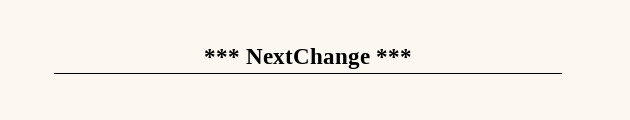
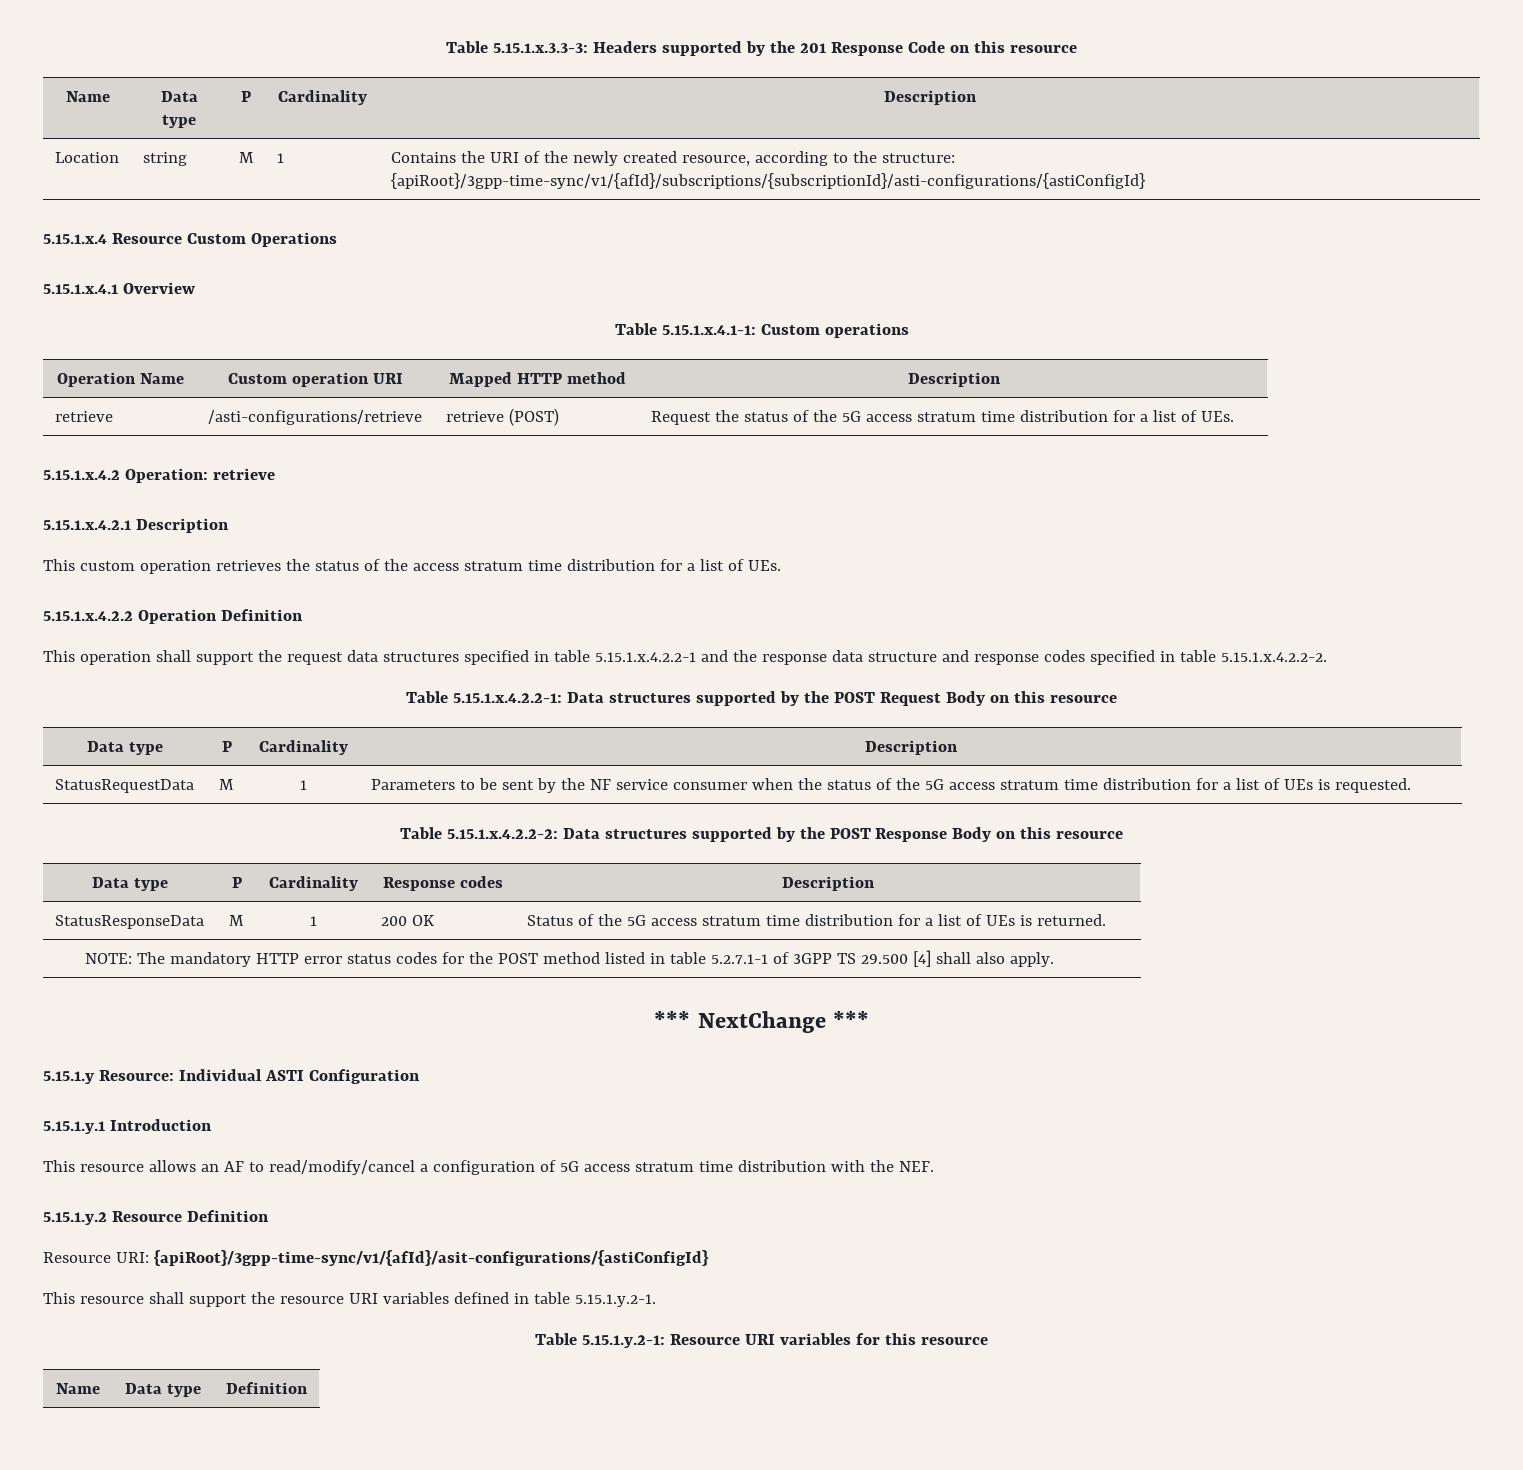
+ Table 5.15.1.x.3.3-3: Headers supported by the 201 Response Code on this resource
+ Name | Data type | P | Cardinality | Description
+ Location | string | M | 1 | Contains the URI of the newly created resource, according to the structure: {apiRoot}/3gpp-time-sync/v1/{afId}/subscriptions/{subscriptionId}/asti-configurations/{astiConfigId}
+ 5.15.1.x.4 Resource Custom Operations
+ 5.15.1.x.4.1 Overview
+ Table 5.15.1.x.4.1-1: Custom operations
+ Operation Name | Custom operation URI | Mapped HTTP method | Description
+ retrieve | /asti-configurations/retrieve | retrieve (POST) | Request the status of the 5G access stratum time distribution for a list of UEs.
+ 5.15.1.x.4.2 Operation: retrieve
+ 5.15.1.x.4.2.1 Description
+ This custom operation retrieves the status of the access stratum time distribution for a list of UEs.
+ 5.15.1.x.4.2.2 Operation Definition
+ This operation shall support the request data structures specified in table 5.15.1.x.4.2.2-1 and the response data structure and response codes specified in table 5.15.1.x.4.2.2-2.
+ Table 5.15.1.x.4.2.2-1: Data structures supported by the POST Request Body on this resource
+ Data type | P | Cardinality | Description
+ StatusRequestData | M | 1 | Parameters to be sent by the NF service consumer when the status of the 5G access stratum time distribution for a list of UEs is requested.
+ Table 5.15.1.x.4.2.2-2: Data structures supported by the POST Response Body on this resource
+ Data type | P | Cardinality | Response codes | Description
+ StatusResponseData | M | 1 | 200 OK | Status of the 5G access stratum time distribution for a list of UEs is returned.
+ NOTE: The mandatory HTTP error status codes for the POST method listed in table 5.2.7.1-1 of 3GPP TS 29.500 [4] shall also apply.
  *** NextChange ***
+ 5.15.1.y Resource: Individual ASTI Configuration
+ 5.15.1.y.1 Introduction
+ This resource allows an AF to read/modify/cancel a configuration of 5G access stratum time distribution with the NEF.
+ 5.15.1.y.2 Resource Definition
+ Resource URI: {apiRoot}/3gpp-time-sync/v1/{afId}/asit-configurations/{astiConfigId}
+ This resource shall support the resource URI variables defined in table 5.15.1.y.2-1.
+ Table 5.15.1.y.2-1: Resource URI variables for this resource
+ Name | Data type | Definition

